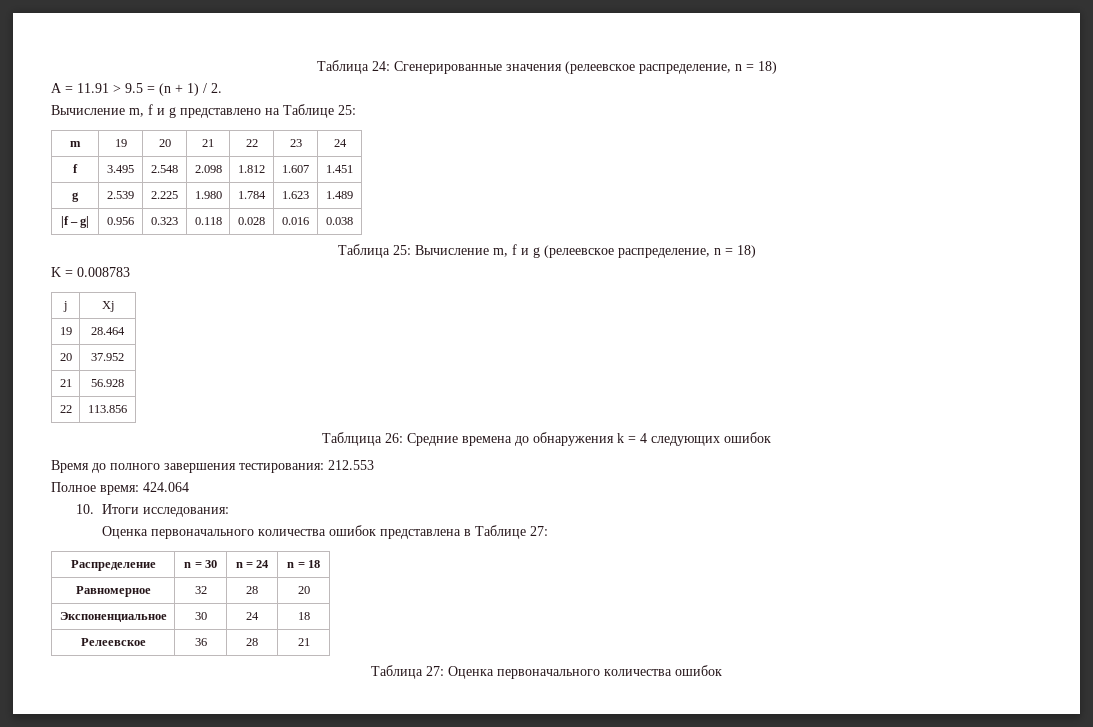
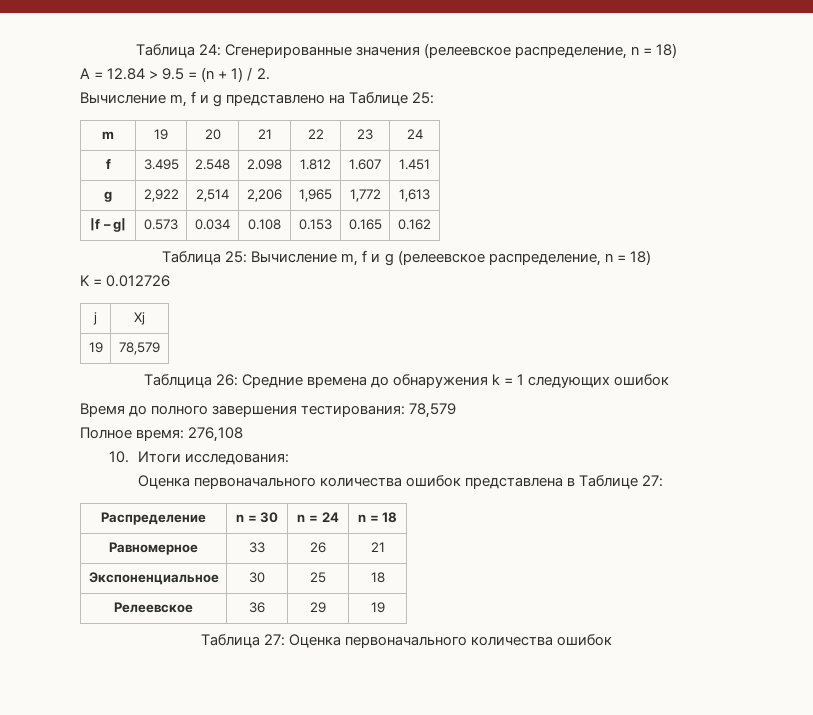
- А = 11.91 > 9.5 = (n + 1) / 2.
+ А = 12.84 > 9.5 = (n + 1) / 2.
- g | 2.539 | 2.225 | 1.980 | 1.784 | 1.623 | 1.489
- |f – g| | 0.956 | 0.323 | 0.118 | 0.028 | 0.016 | 0.038
+ g | 2,922 | 2,514 | 2,206 | 1,965 | 1,772 | 1,613
+ |f – g| | 0.573 | 0.034 | 0.108 | 0.153 | 0.165 | 0.162
- K = 0.008783
+ K = 0.012726
- 19 | 28.464
- 20 | 37.952
- 21 | 56.928
- 22 | 113.856
+ 19 | 78,579
- Таблцица 26: Средние времена до обнаружения k = 4 следующих ошибок
+ Таблцица 26: Средние времена до обнаружения k = 1 следующих ошибок
- Время до полного завершения тестирования: 212.553
+ Время до полного завершения тестирования: 78,579
- Полное время: 424.064
+ Полное время: 276,108
- Равномерное | 32 | 28 | 20
+ Равномерное | 33 | 26 | 21
- Экспоненциальное | 30 | 24 | 18
+ Экспоненциальное | 30 | 25 | 18
- Релеевское | 36 | 28 | 21
+ Релеевское | 36 | 29 | 19

